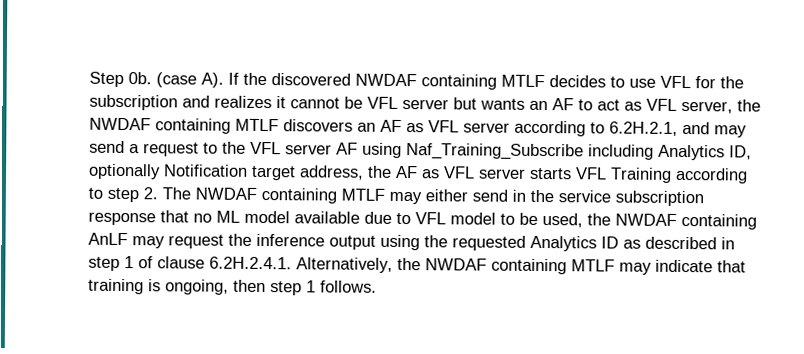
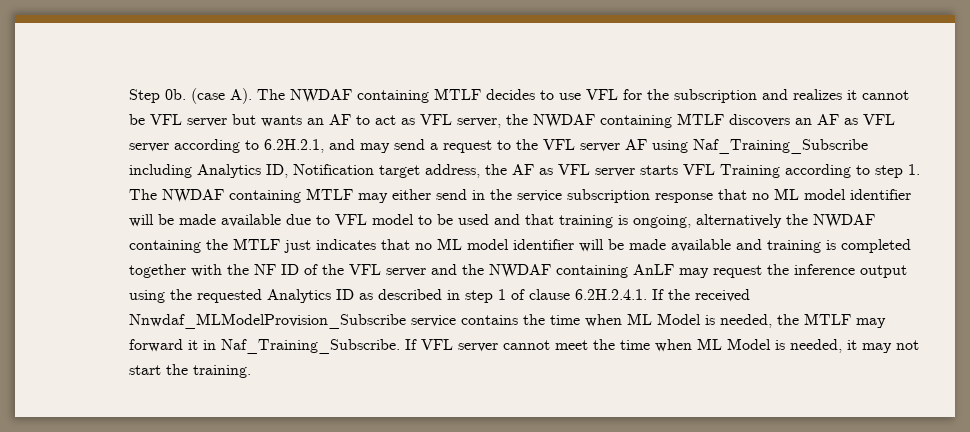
- (case A). If the discovered NWDAF containing MTLF decides to use VFL for the subscription and realizes it cannot be VFL server but wants an AF to act as VFL server, the NWDAF containing MTLF discovers an AF as VFL server according to 6.2H.2.1, and may send a request to the VFL server AF using Naf_Training_Subscribe including Analytics ID, optionally Notification target address, the AF as VFL server starts VFL Training according to step 2. The NWDAF containing MTLF may either send in the service subscription response that no ML model available due to VFL model to be used, the NWDAF containing AnLF may request the inference output using the requested Analytics ID as described in step 1 of clause 6.2H.2.4.1. Alternatively, the NWDAF containing MTLF may indicate that training is ongoing, then step 1 follows.
+ (case A). The NWDAF containing MTLF decides to use VFL for the subscription and realizes it cannot be VFL server but wants an AF to act as VFL server, the NWDAF containing MTLF discovers an AF as VFL server according to 6.2H.2.1, and may send a request to the VFL server AF using Naf_Training_Subscribe including Analytics ID, Notification target address, the AF as VFL server starts VFL Training according to step 1. The NWDAF containing MTLF may either send in the service subscription response that no ML model identifier will be made available due to VFL model to be used and that training is ongoing, alternatively the NWDAF containing the MTLF just indicates that no ML model identifier will be made available and training is completed together with the NF ID of the VFL server and the NWDAF containing AnLF may request the inference output using the requested Analytics ID as described in step 1 of clause 6.2H.2.4.1. If the received Nnwdaf_MLModelProvision_Subscribe service contains the time when ML Model is needed, the MTLF may forward it in Naf_Training_Subscribe. If VFL server cannot meet the time when ML Model is needed, it may not start the training.

